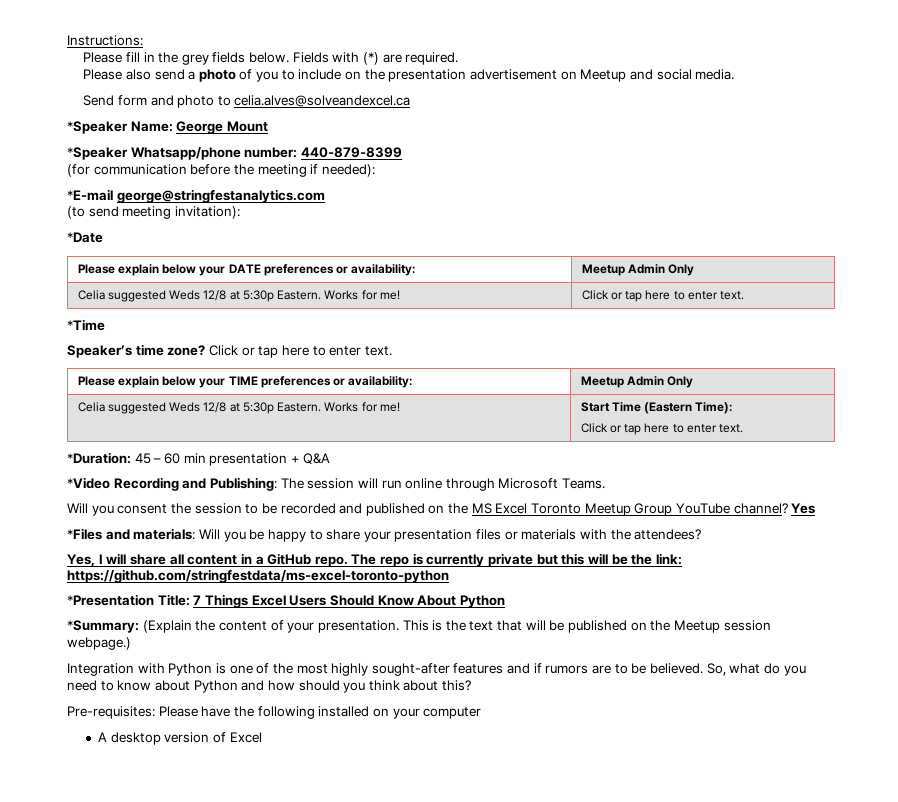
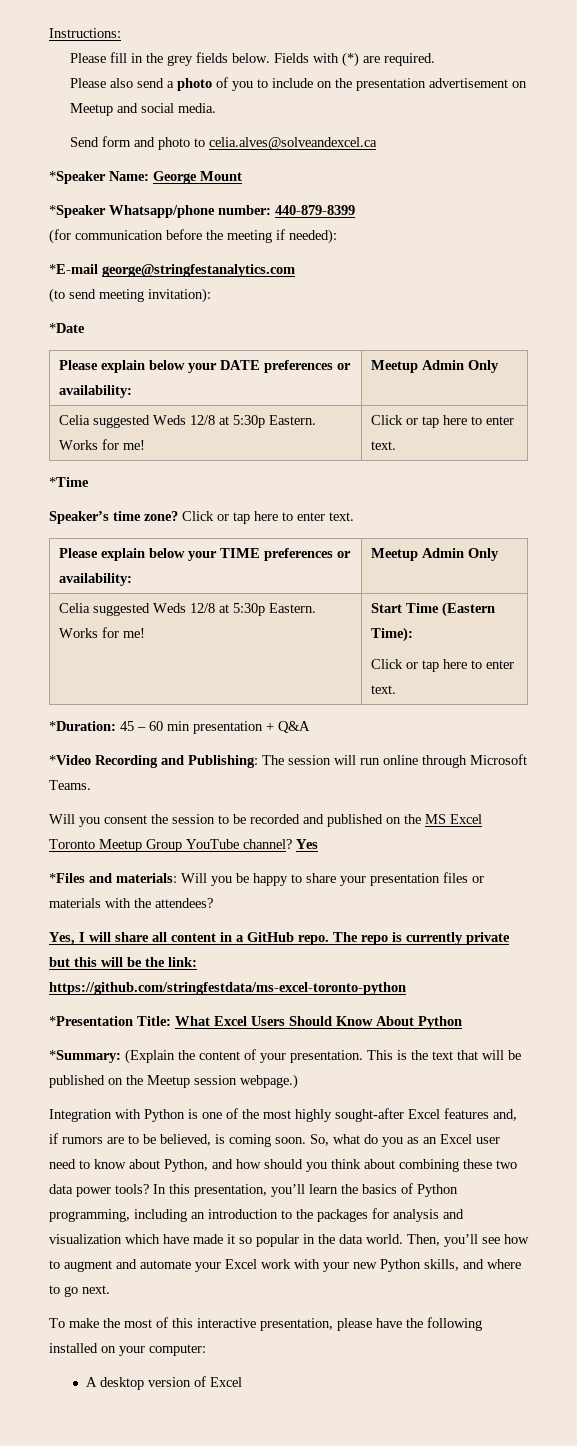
- *Presentation Title: 7 Things Excel Users Should Know About Python
+ *Presentation Title: What Excel Users Should Know About Python
- Integration with Python is one of the most highly sought-after features and if rumors are to be believed. So, what do you need to know about Python and how should you think about this?
- Pre-requisites: Please have the following installed on your computer
+ Integration with Python is one of the most highly sought-after Excel features and, if rumors are to be believed, is coming soon. So, what do you as an Excel user need to know about Python, and how should you think about combining these two data power tools? In this presentation, you’ll learn the basics of Python programming, including an introduction to the packages for analysis and visualization which have made it so popular in the data world. Then, you’ll see how to augment and automate your Excel work with your new Python skills, and where to go next.
+ To make the most of this interactive presentation, please have the following installed on your computer:

